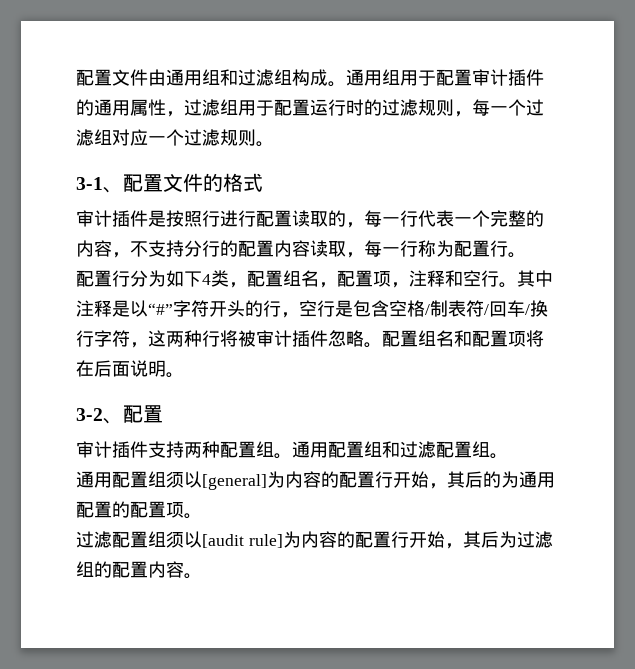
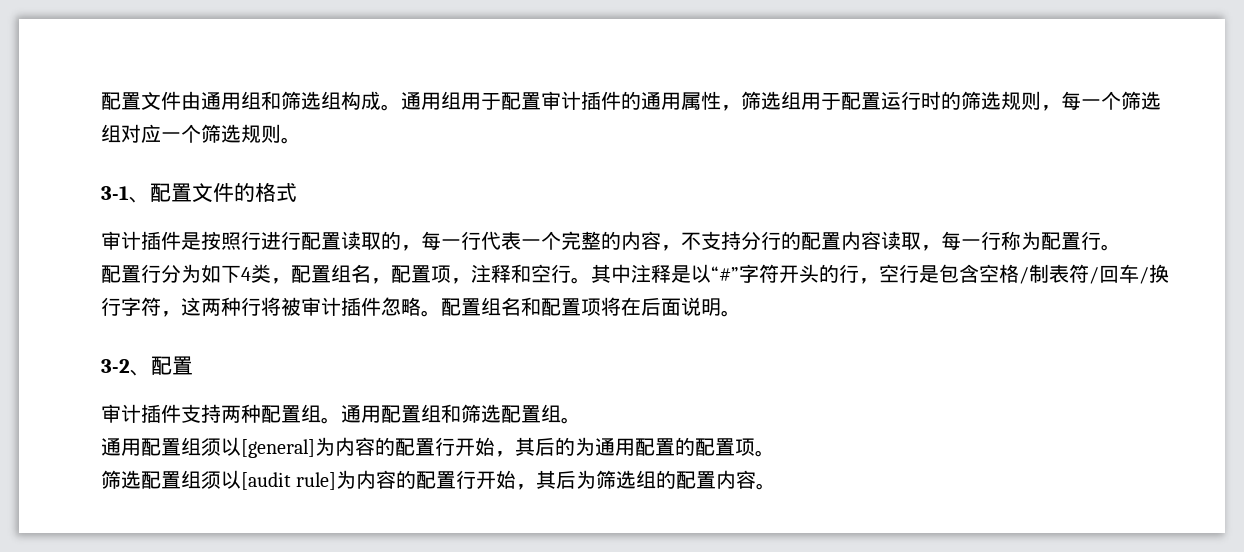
- 配置文件由通用组和过滤组构成。
+ 配置文件由通用组和筛选组构成。
- 通用组用于配置审计插件的通用属性，过滤组用于配置运行时的过滤规则，每一个过滤组对应一个过滤规则。
+ 通用组用于配置审计插件的通用属性，筛选组用于配置运行时的筛选规则，每一个筛选组对应一个筛选规则。
- 通用配置组和过滤配置组。
+ 通用配置组和筛选配置组。
- 过滤配置组须以[audit rule]为内容的配置行开始，其后为过滤组的配置内容。
+ 筛选配置组须以[audit rule]为内容的配置行开始，其后为筛选组的配置内容。

